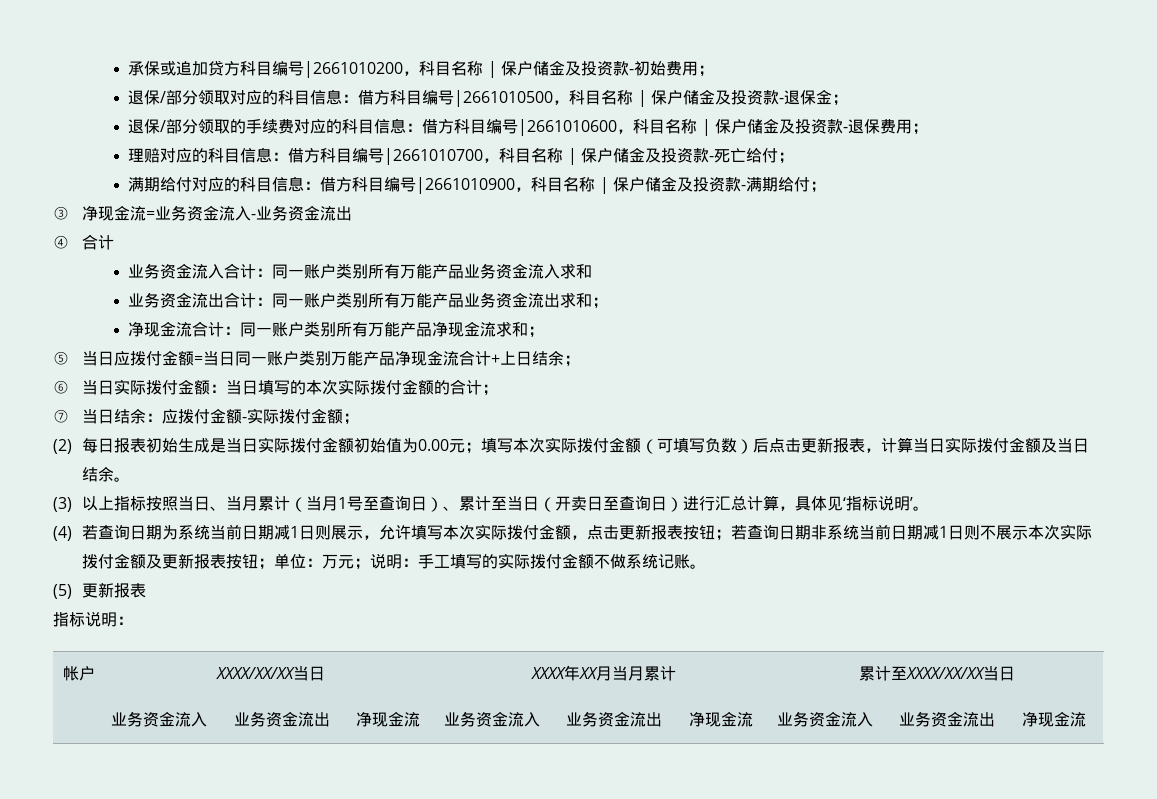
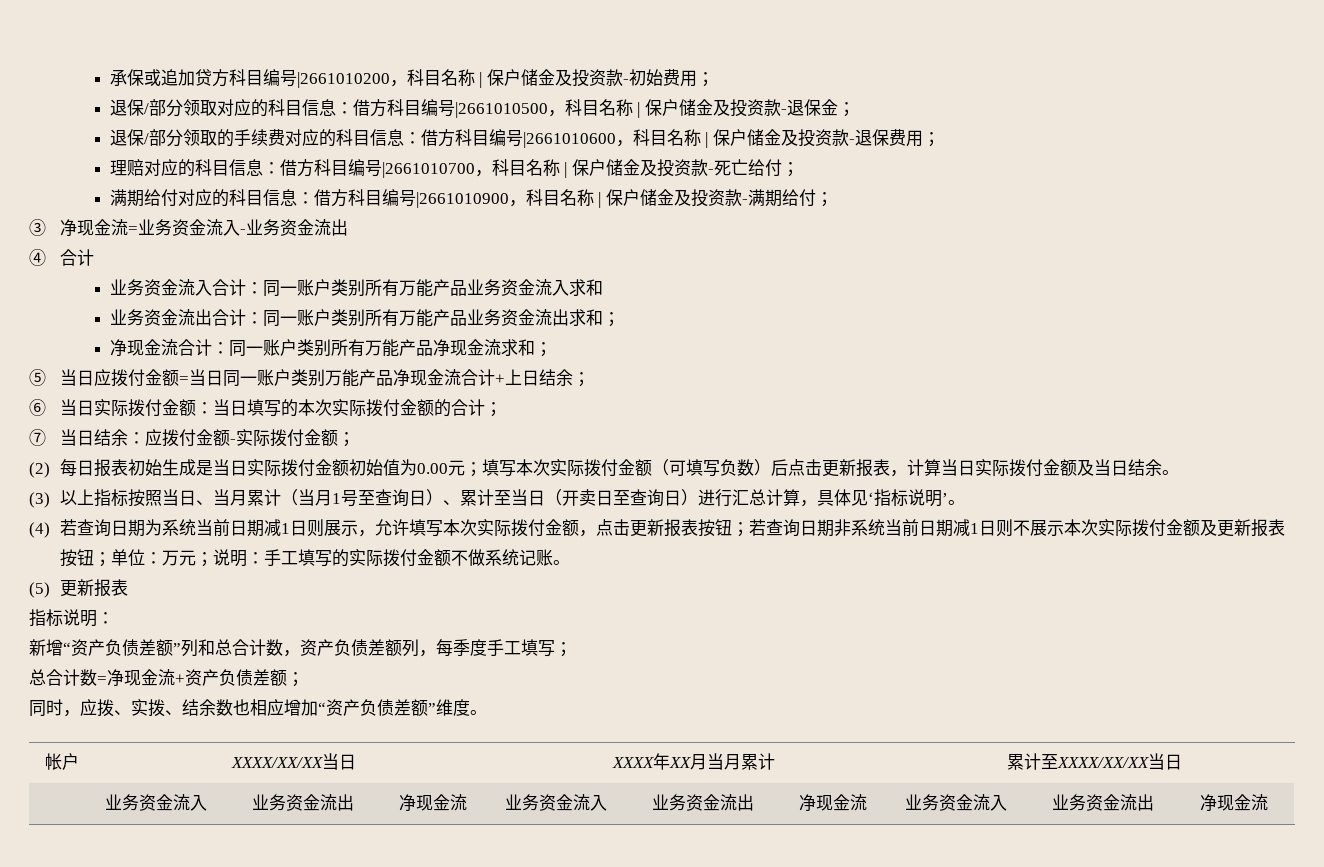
+ 新增“资产负债差额”列和总合计数，资产负债差额列，每季度手工填写；
+ 总合计数=净现金流+资产负债差额；
+ 同时，应拨、实拨、结余数也相应增加“资产负债差额”维度。

